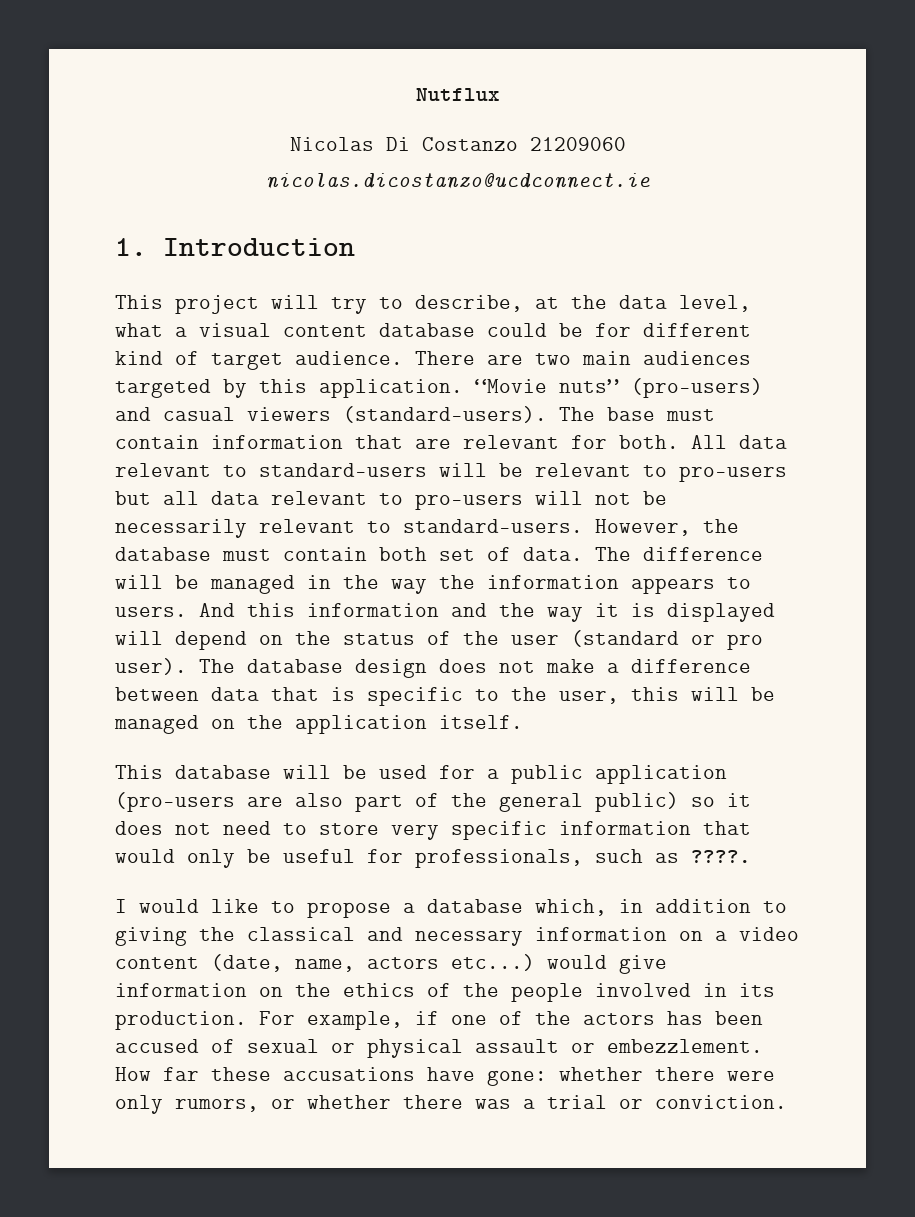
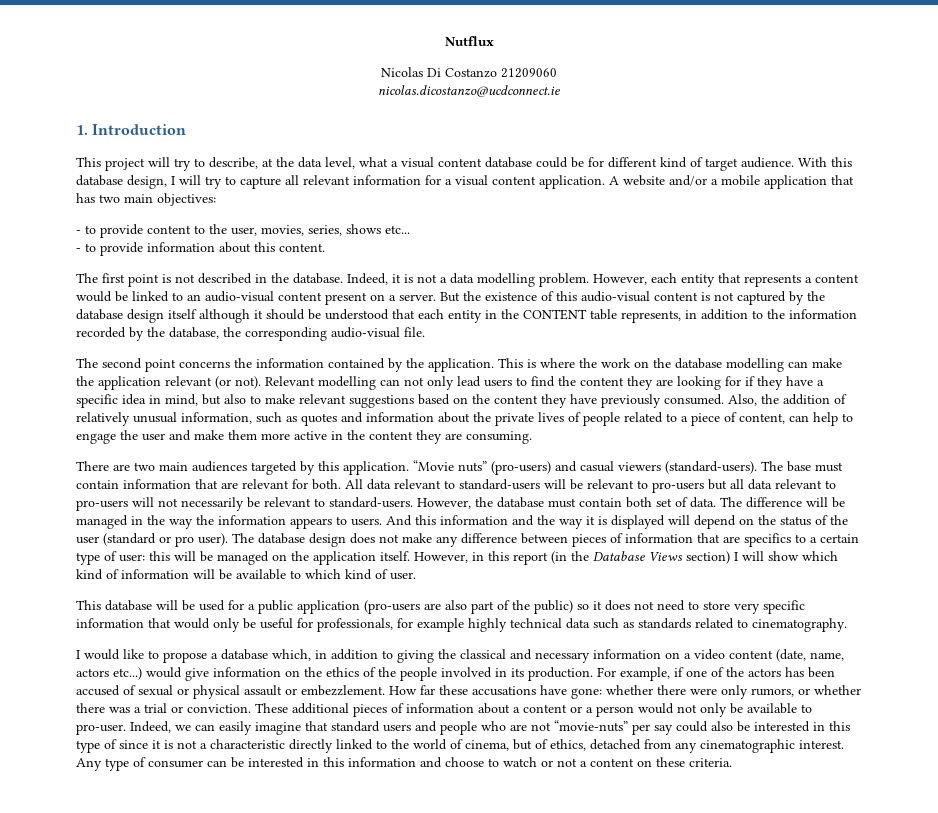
- This project will try to describe, at the data level, what a visual content database could be for different kind of target audience. There are two main audiences targeted by this application.
+ This project will try to describe, at the data level, what a visual content database could be for different kind of target audience. With this database design, I will try to capture all relevant information for a visual content application. A website and/or a mobile application that has two main objectives:
+ - to provide content to the user, movies, series, shows etc...
+ - to provide information about this content.
+ The first point is not described in the database. Indeed, it is not a data modelling problem. However, each entity that represents a content would be linked to an audio-visual content present on a server. But the existence of this audio-visual content is not captured by the database design itself although it should be understood that each entity in the CONTENT table represents, in addition to the information recorded by the database, the corresponding audio-visual file.
+ The second point concerns the information contained by the application. This is where the work on the database modelling can make the application relevant (or not). Relevant modelling can not only lead users to find the content they are looking for if they have a specific idea in mind, but also to make relevant suggestions based on the content they have previously consumed. Also, the addition of relatively unusual information, such as quotes and information about the private lives of people related to a piece of content, can help to engage the user and make them more active in the content they are consuming.
+ There are two main audiences targeted by this application.
- All data relevant to standard-users will be relevant to pro-users but all data relevant to pro-users will not be necessarily relevant to standard-users.
+ All data relevant to standard-users will be relevant to pro-users but all data relevant to pro-users will not necessarily be relevant to standard-users.
- The database design does not make a difference between data that is specific to the user, this will be managed on the application itself.
+ The database design does not make any difference between pieces of information that are specifics to a certain type of user: this will be managed on the application itself. However, in this report (in the Database Views section) I will show which kind of information will be available to which kind of user.
- This database will be used for a public application (pro-users are also part of the general public) so it does not need to store very specific information that would only be useful for professionals, such as ????.
+ This database will be used for a public application (pro-users are also part of the public) so it does not need to store very specific information that would only be useful for professionals, for example highly technical data such as standards related to cinematography.
+ These additional pieces of information about a content or a person would not only be available to pro-user. Indeed, we can easily imagine that standard users and people who are not “movie-nuts” per say could also be interested in this type of since it is not a characteristic directly linked to the world of cinema, but of ethics, detached from any cinematographic interest. Any type of consumer can be interested in this information and choose to watch or not a content on these criteria.

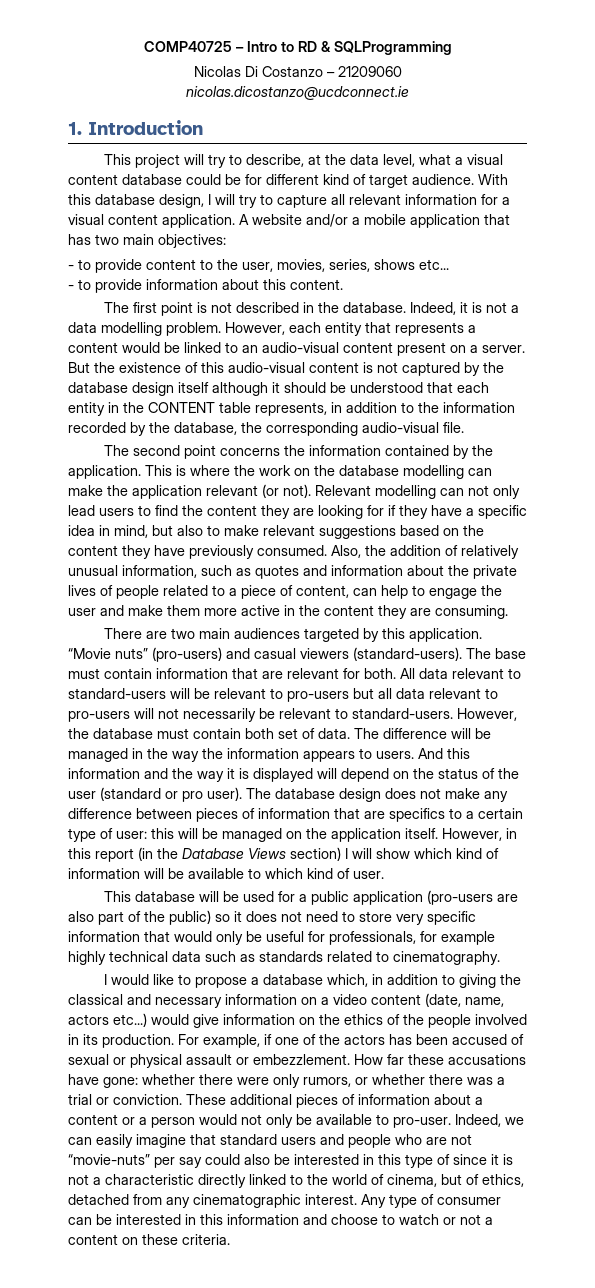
- Nutflux
+ COMP40725 – Intro to RD & SQLProgramming
- Nicolas Di Costanzo 21209060
+ Nicolas Di Costanzo – 21209060

